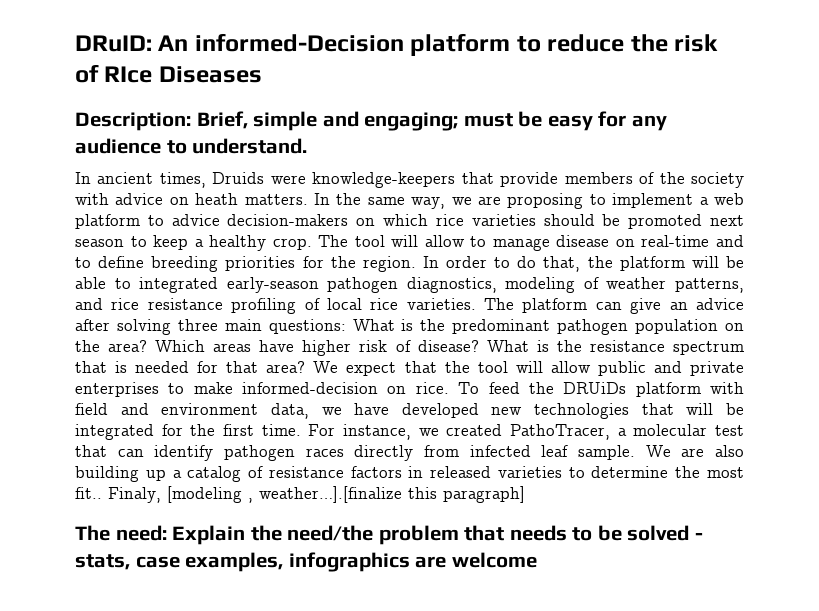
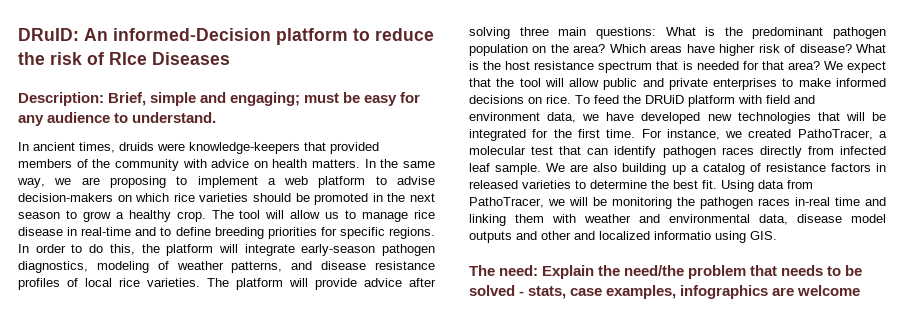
- In ancient times, Druids were knowledge-keepers that provide members of the society with advice on heath matters.
+ In ancient times, druids were knowledge-keepers that provided members of the community with advice on health matters.
- In the same way, we are proposing to implement a web platform to advice decision-makers on which rice varieties should be promoted next season to keep a healthy crop.
+ In the same way, we are proposing to implement a web platform to advise decision-makers on which rice varieties should be promoted in the next season to grow a healthy crop.
- The tool will allow to manage disease on real-time and to define breeding priorities for the region.
+ The tool will allow us to manage rice disease in real-time and to define breeding priorities for specific regions.
- In order to do that, the platform will be able to integrated early-season pathogen diagnostics, modeling of weather patterns, and rice resistance profiling of local rice varieties.
+ In order to do this, the platform will integrate early-season pathogen diagnostics, modeling of weather patterns, and disease resistance profiles of local rice varieties.
- The platform can give an advice after solving three main questions: What is the predominant pathogen population on the area?
+ The platform will provide advice after solving three main questions: What is the predominant pathogen population on the area?
- What is the resistance spectrum that is needed for that area?
+ What is the host resistance spectrum that is needed for that area?
- We expect that the tool will allow public and private enterprises to make informed-decision on rice.
+ We expect that the tool will allow public and private enterprises to make informed decisions on rice.
- To feed the DRUiDs platform with field and environment data, we have developed new technologies that will be integrated for the first time.
+ To feed the DRUiD platform with field and environment data, we have developed new technologies that will be integrated for the first time.
- We are also building up a catalog of resistance factors in released varieties to determine the most fit.. Finaly, [modeling , weather…].[finalize this paragraph]
+ We are also building up a catalog of resistance factors in released varieties to determine the best fit. Using data from PathoTracer, we will be monitoring the pathogen races in-real time and linking them with weather and environmental data, disease model outputs and other and localized informatio using GIS.

